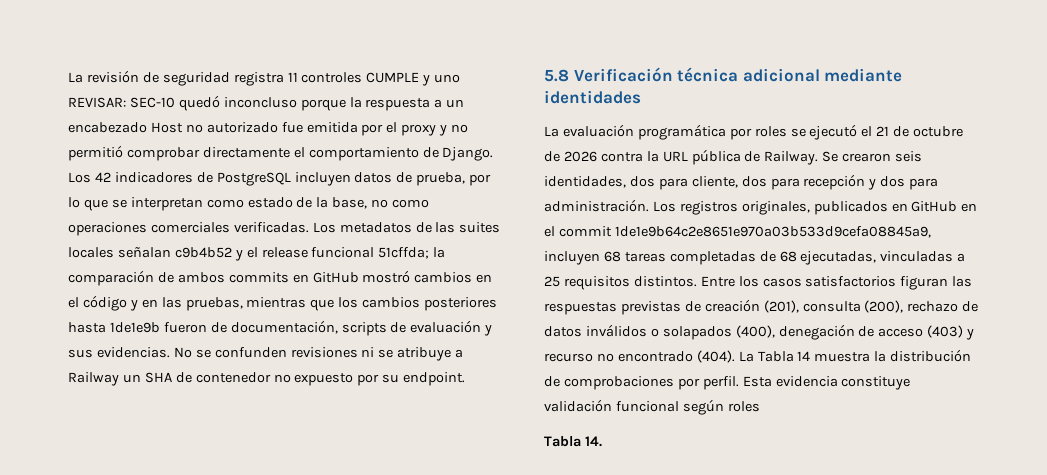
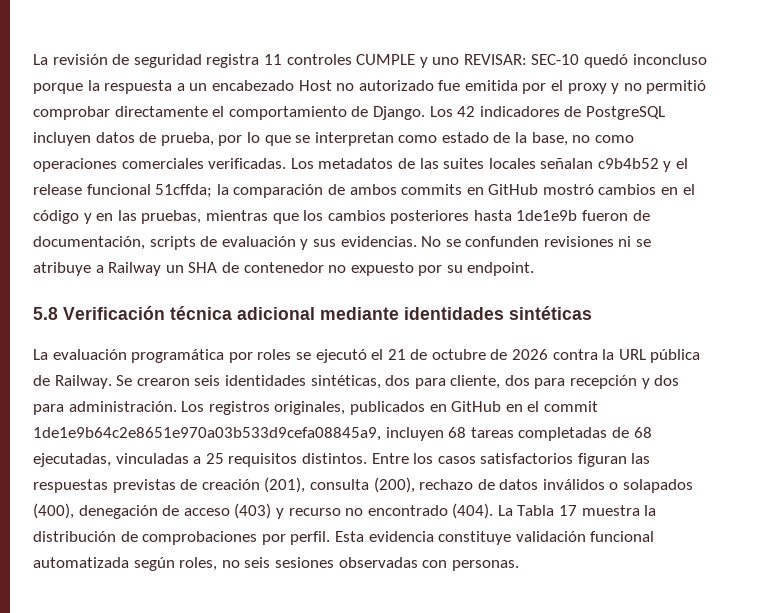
- 5.8 Verificación técnica adicional mediante identidades
+ 5.8 Verificación técnica adicional mediante identidades sintéticas
- Se crearon seis identidades, dos para cliente, dos para recepción y dos para administración.
+ Se crearon seis identidades sintéticas, dos para cliente, dos para recepción y dos para administración.
- La Tabla 14 muestra la distribución de comprobaciones por perfil.
+ La Tabla 17 muestra la distribución de comprobaciones por perfil.
- Esta evidencia constituye validación funcional según roles
- Tabla 14.
+ Esta evidencia constituye validación funcional automatizada según roles, no seis sesiones observadas con personas.

